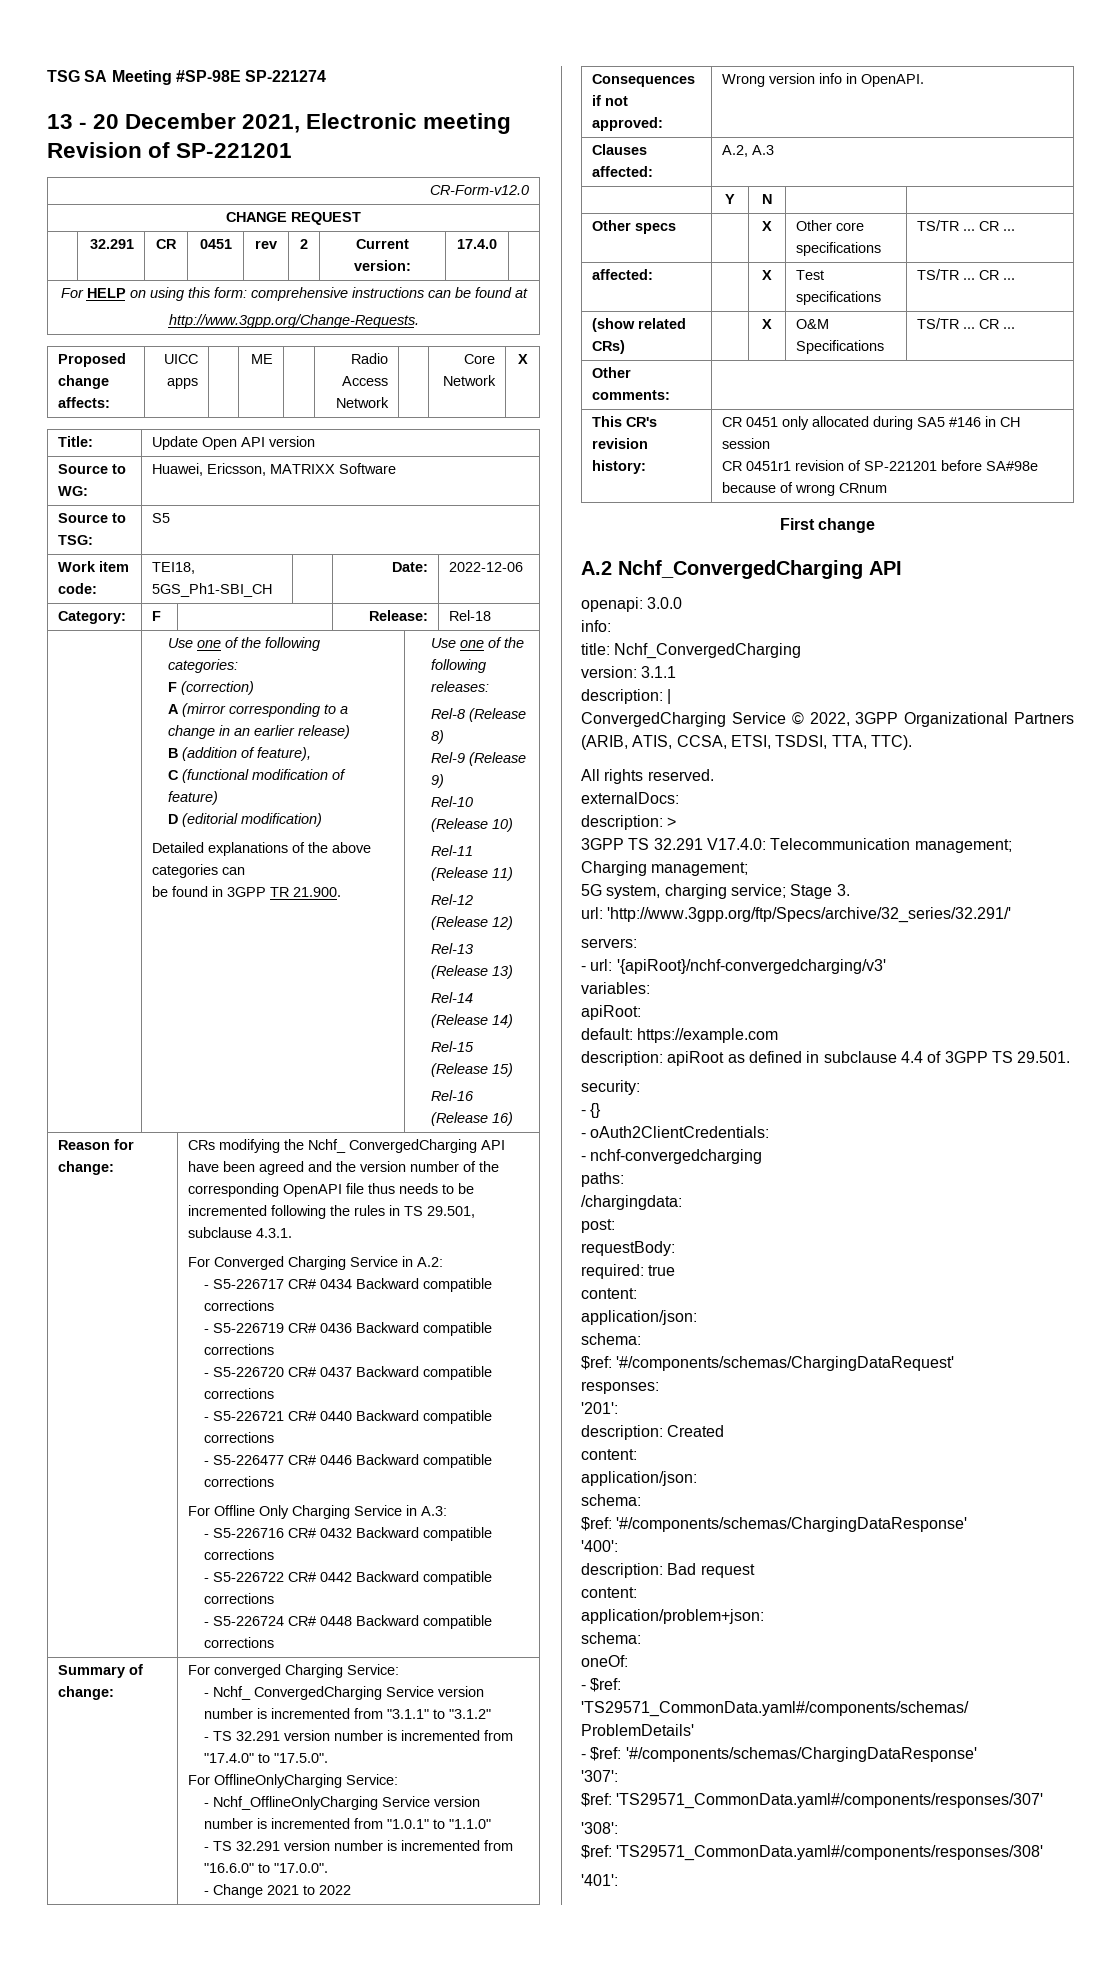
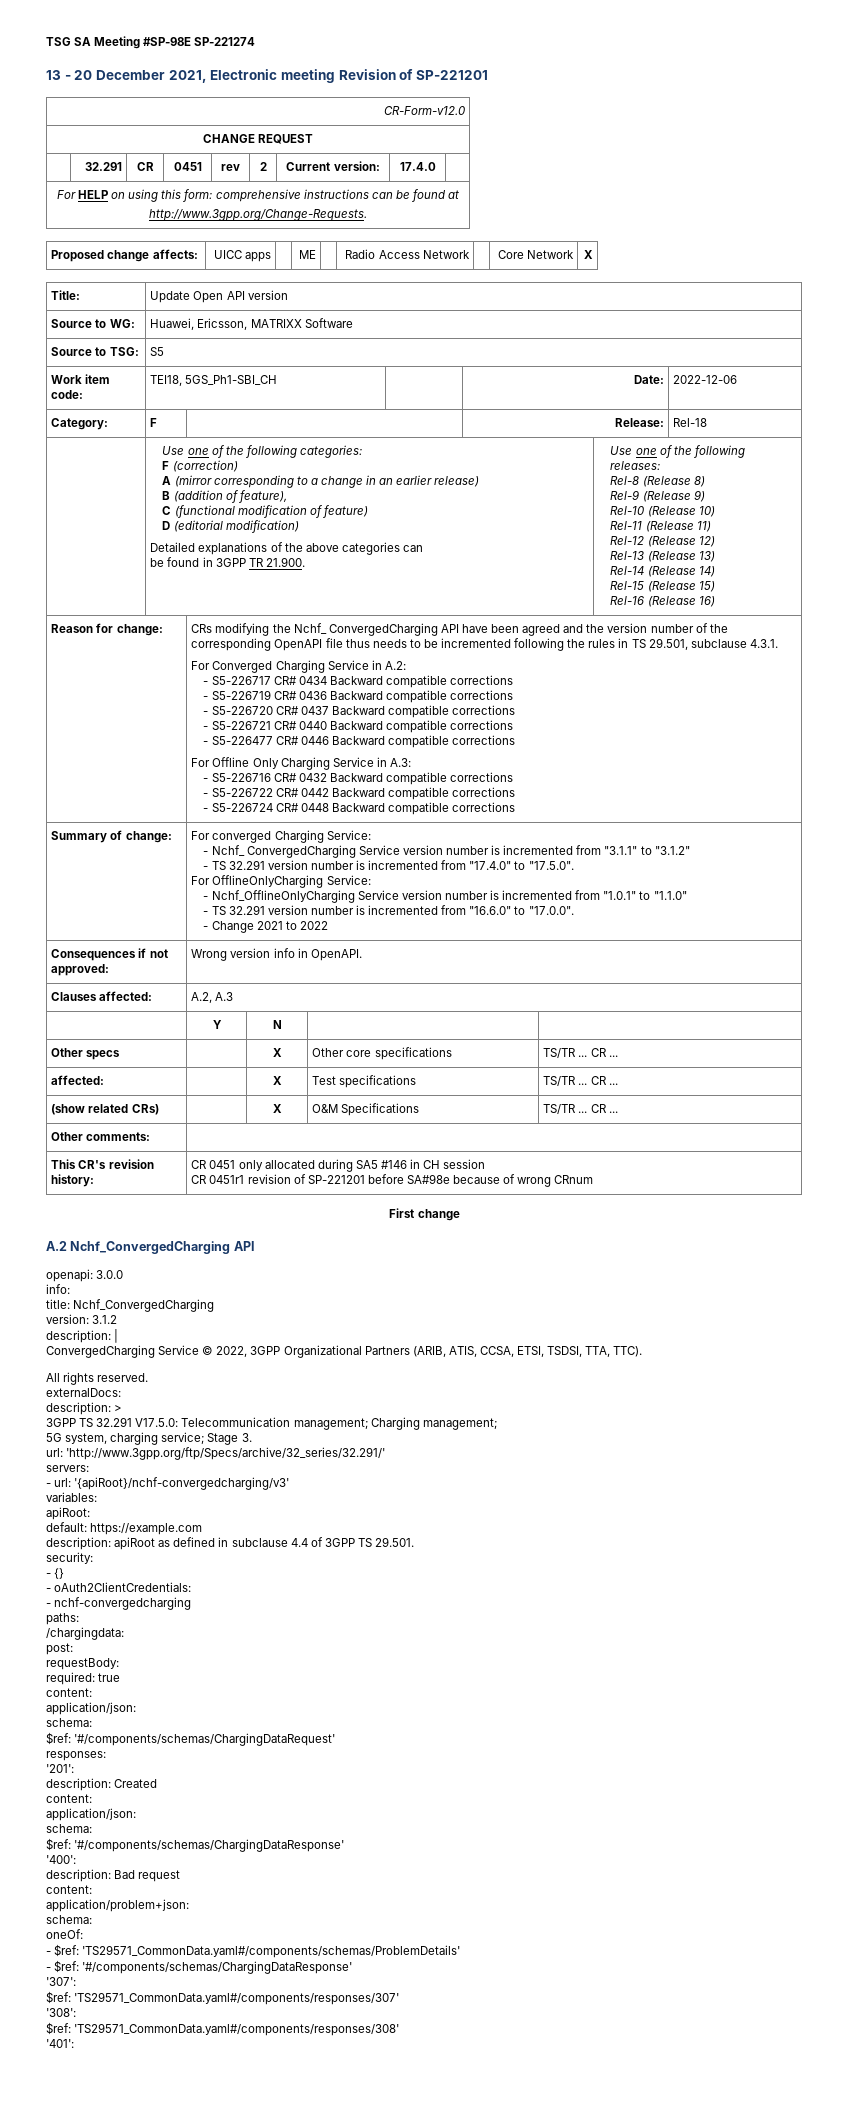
- version: 3.1.1
+ version: 3.1.2
- 3GPP TS 32.291 V17.4.0: Telecommunication management; Charging management;
+ 3GPP TS 32.291 V17.5.0: Telecommunication management; Charging management;

